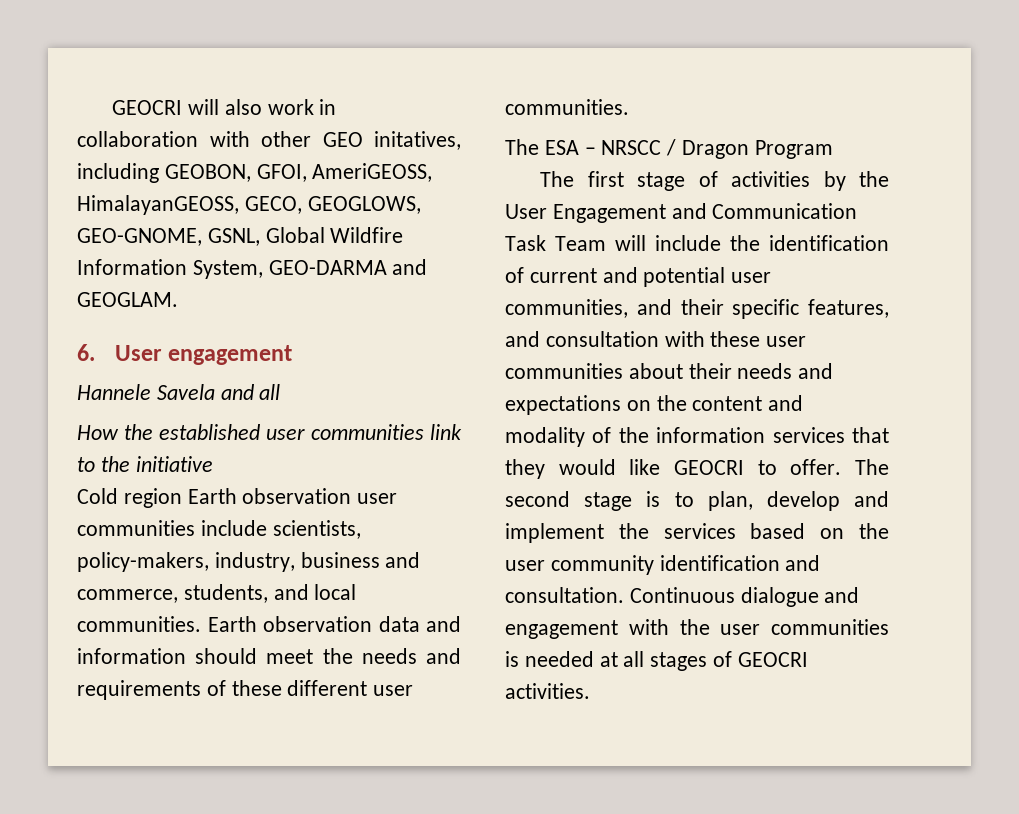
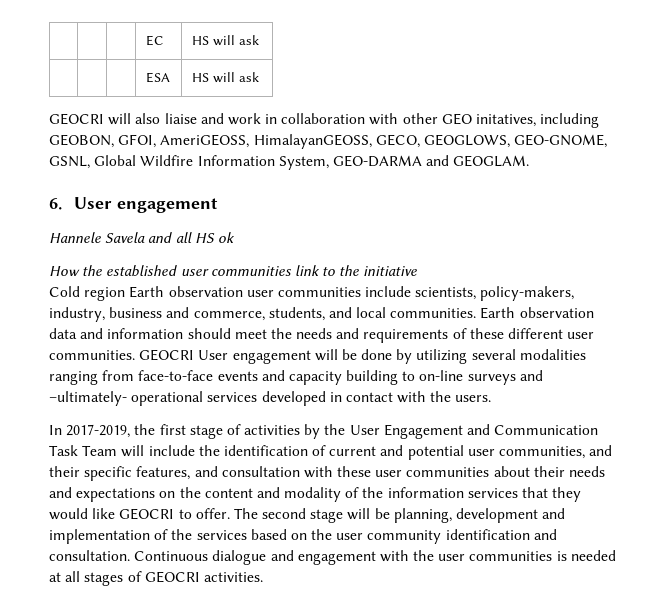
+ | | | EC | HS will ask
+ | | | ESA | HS will ask
- GEOCRI will also work in collaboration with other GEO initatives, including GEOBON, GFOI, AmeriGEOSS, HimalayanGEOSS, GECO, GEOGLOWS, GEO-GNOME, GSNL, Global Wildfire Information System, GEO-DARMA and GEOGLAM.
+ GEOCRI will also liaise and work in collaboration with other GEO initatives, including GEOBON, GFOI, AmeriGEOSS, HimalayanGEOSS, GECO, GEOGLOWS, GEO-GNOME, GSNL, Global Wildfire Information System, GEO-DARMA and GEOGLAM.
- Hannele Savela and all
+ Hannele Savela and all HS ok
- Earth observation data and information should meet the needs and requirements of these different user communities.
- The ESA – NRSCC / Dragon Program
- The first stage of activities by the User Engagement and Communication Task Team will include the identification of current and potential user communities, and their specific features, and consultation with these user communities about their needs and expectations on the content and modality of the information services that they would like GEOCRI to offer.
+ Earth observation data and information should meet the needs and requirements of these different user communities. GEOCRI User engagement will be done by utilizing several modalities ranging from face-to-face events and capacity building to on-line surveys and –ultimately- operational services developed in contact with the users.
+ In 2017-2019, the first stage of activities by the User Engagement and Communication Task Team will include the identification of current and potential user communities, and their specific features, and consultation with these user communities about their needs and expectations on the content and modality of the information services that they would like GEOCRI to offer.
- The second stage is to plan, develop and implement the services based on the user community identification and consultation.
+ The second stage will be planning, development and implementation of the services based on the user community identification and consultation.

